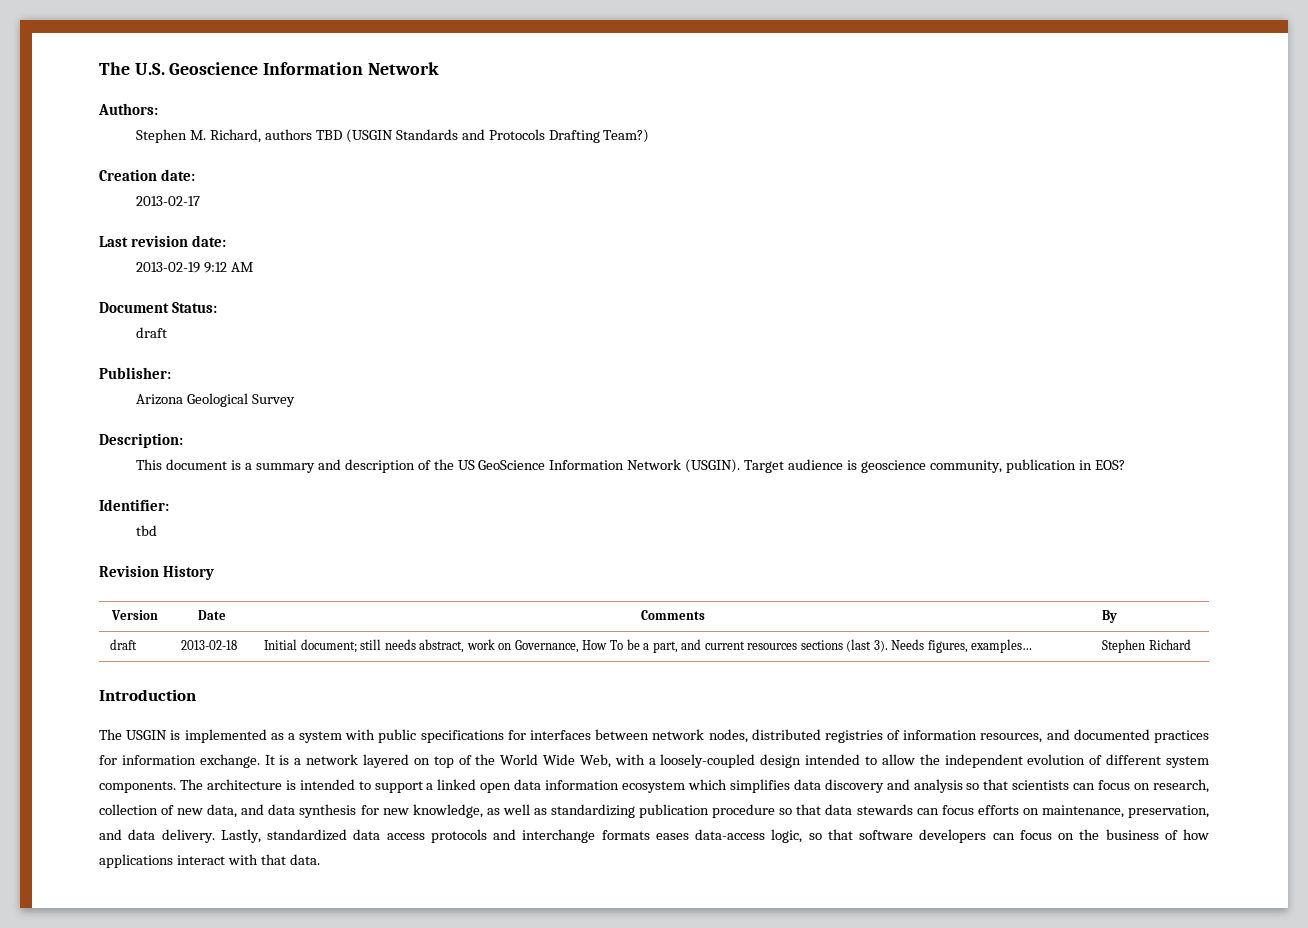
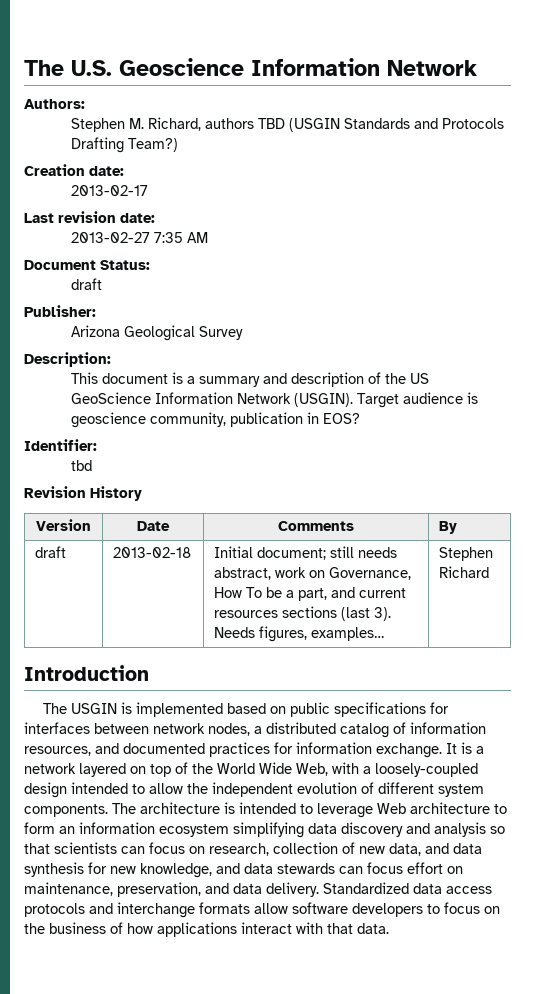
- 2013-02-19 9:12 AM
+ 2013-02-27 7:35 AM
- The USGIN is implemented as a system with public specifications for interfaces between network nodes, distributed registries of information resources, and documented practices for information exchange.
+ The USGIN is implemented based on public specifications for interfaces between network nodes, a distributed catalog of information resources, and documented practices for information exchange.
- The architecture is intended to support a linked open data information ecosystem which simplifies data discovery and analysis so that scientists can focus on research, collection of new data, and data synthesis for new knowledge, as well as standardizing publication procedure so that data stewards can focus efforts on maintenance, preservation, and data delivery.
+ The architecture is intended to leverage Web architecture to form an information ecosystem simplifying data discovery and analysis so that scientists can focus on research, collection of new data, and data synthesis for new knowledge, and data stewards can focus effort on maintenance, preservation, and data delivery.
- Lastly, standardized data access protocols and interchange formats eases data-access logic, so that software developers can focus on the business of how applications interact with that data.
+ Standardized data access protocols and interchange formats allow software developers to focus on the business of how applications interact with that data.

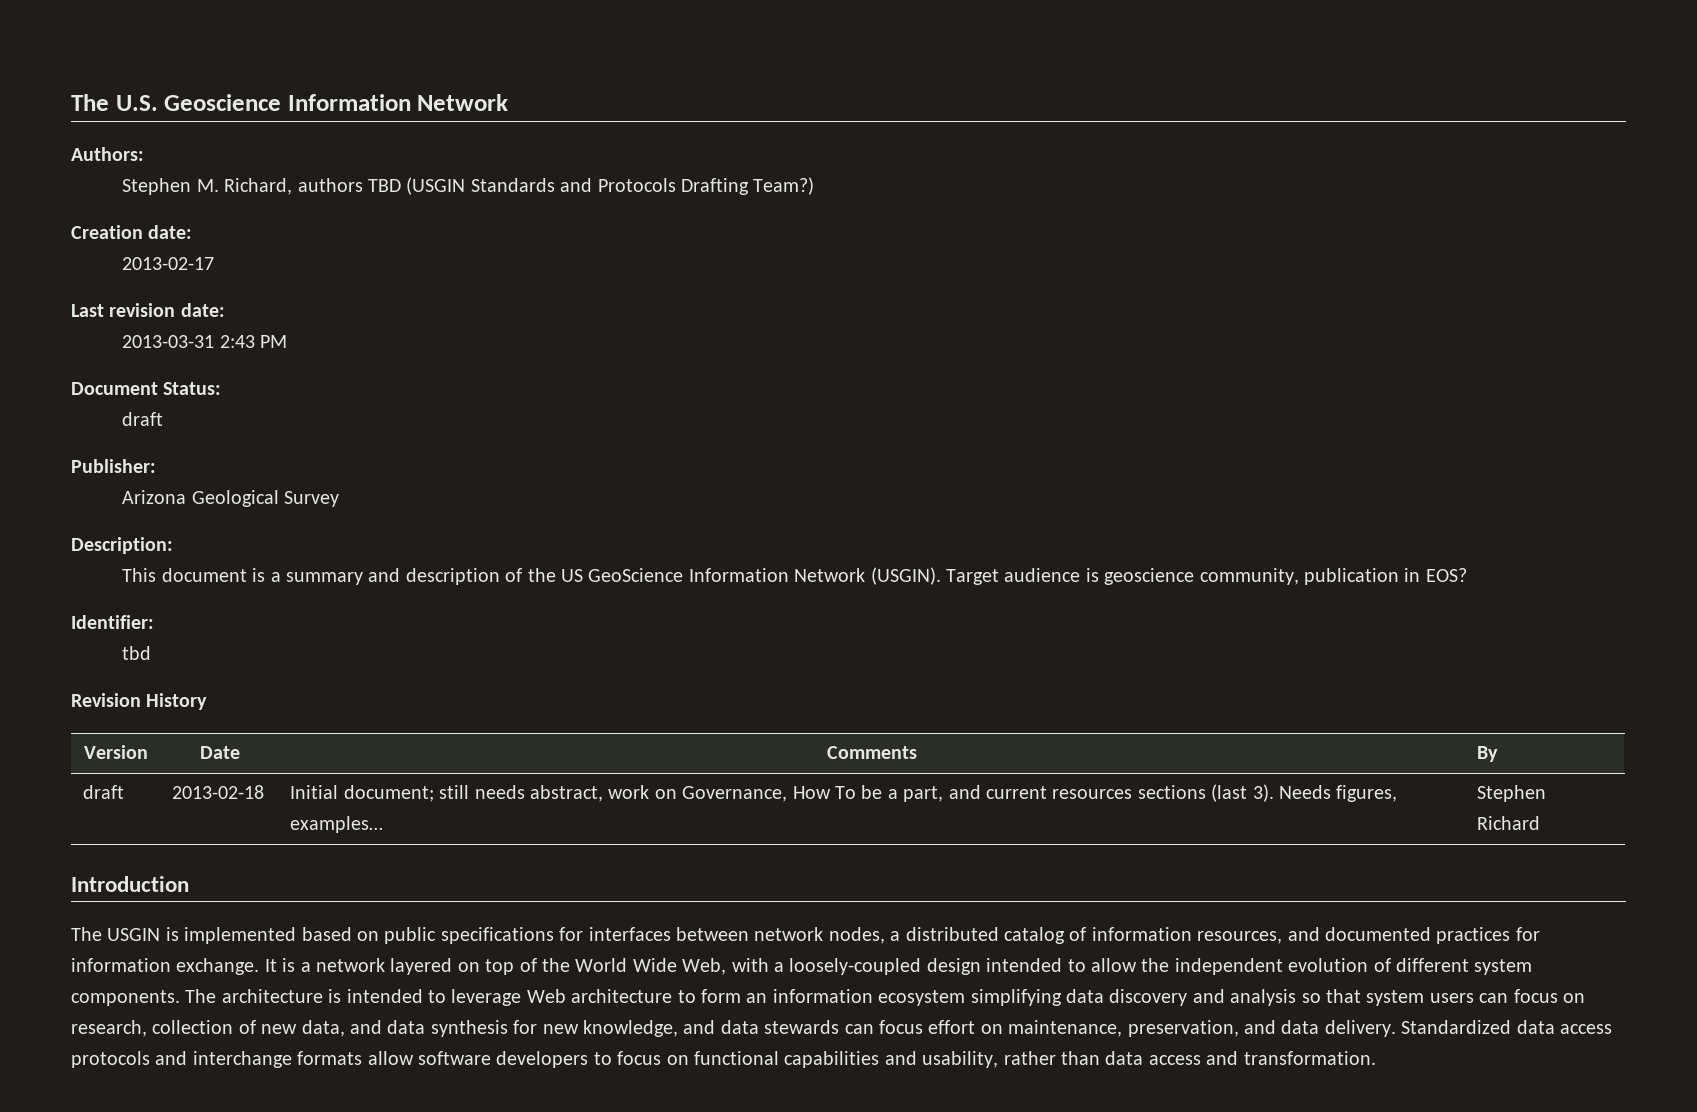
- 2013-02-27 7:35 AM
+ 2013-03-31 2:43 PM
- The architecture is intended to leverage Web architecture to form an information ecosystem simplifying data discovery and analysis so that scientists can focus on research, collection of new data, and data synthesis for new knowledge, and data stewards can focus effort on maintenance, preservation, and data delivery.
+ The architecture is intended to leverage Web architecture to form an information ecosystem simplifying data discovery and analysis so that system users can focus on research, collection of new data, and data synthesis for new knowledge, and data stewards can focus effort on maintenance, preservation, and data delivery.
- Standardized data access protocols and interchange formats allow software developers to focus on the business of how applications interact with that data.
+ Standardized data access protocols and interchange formats allow software developers to focus on functional capabilities and usability, rather than data access and transformation.

